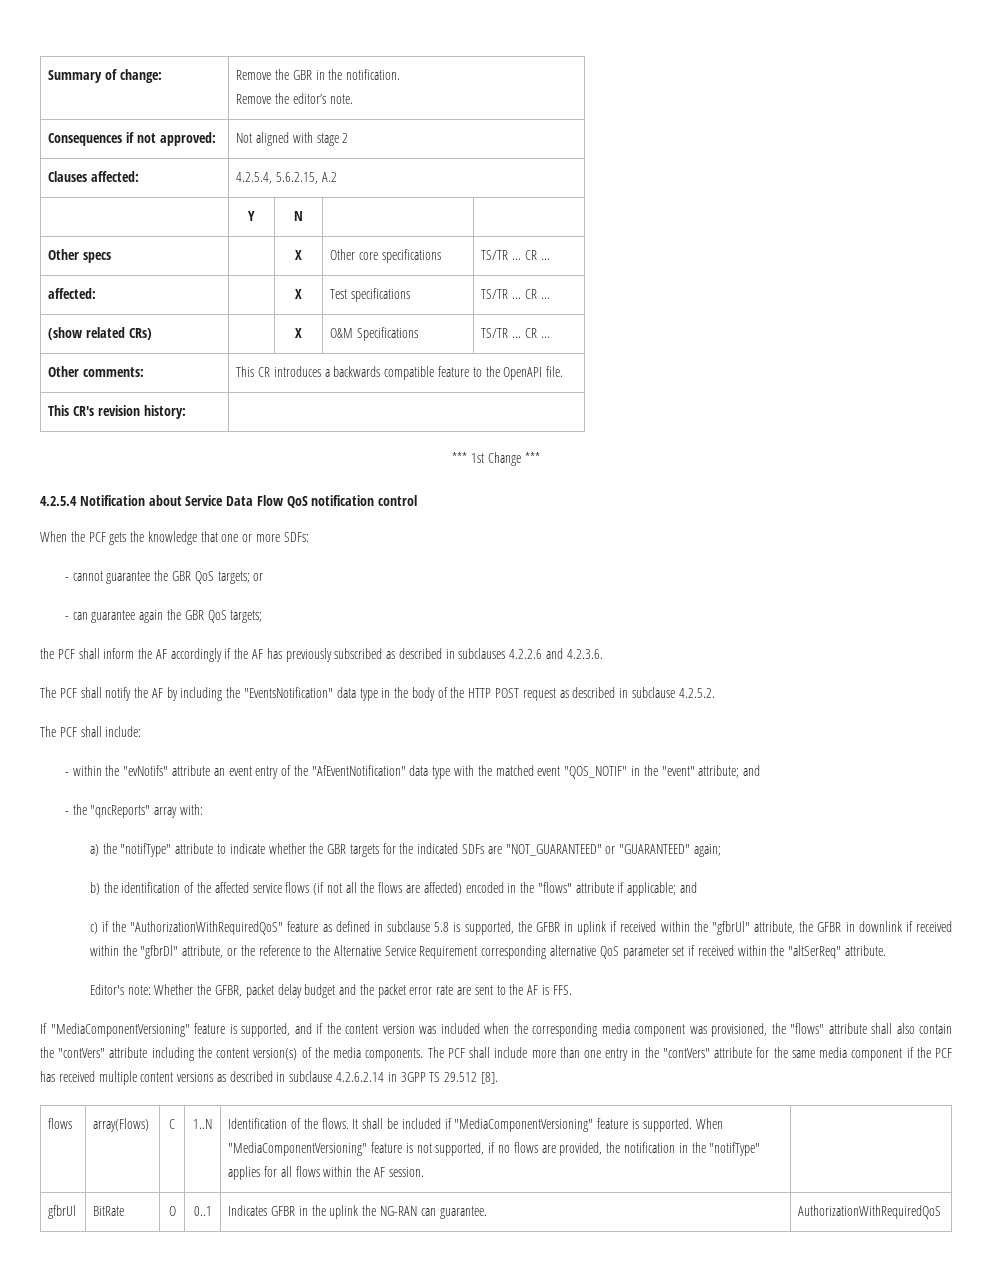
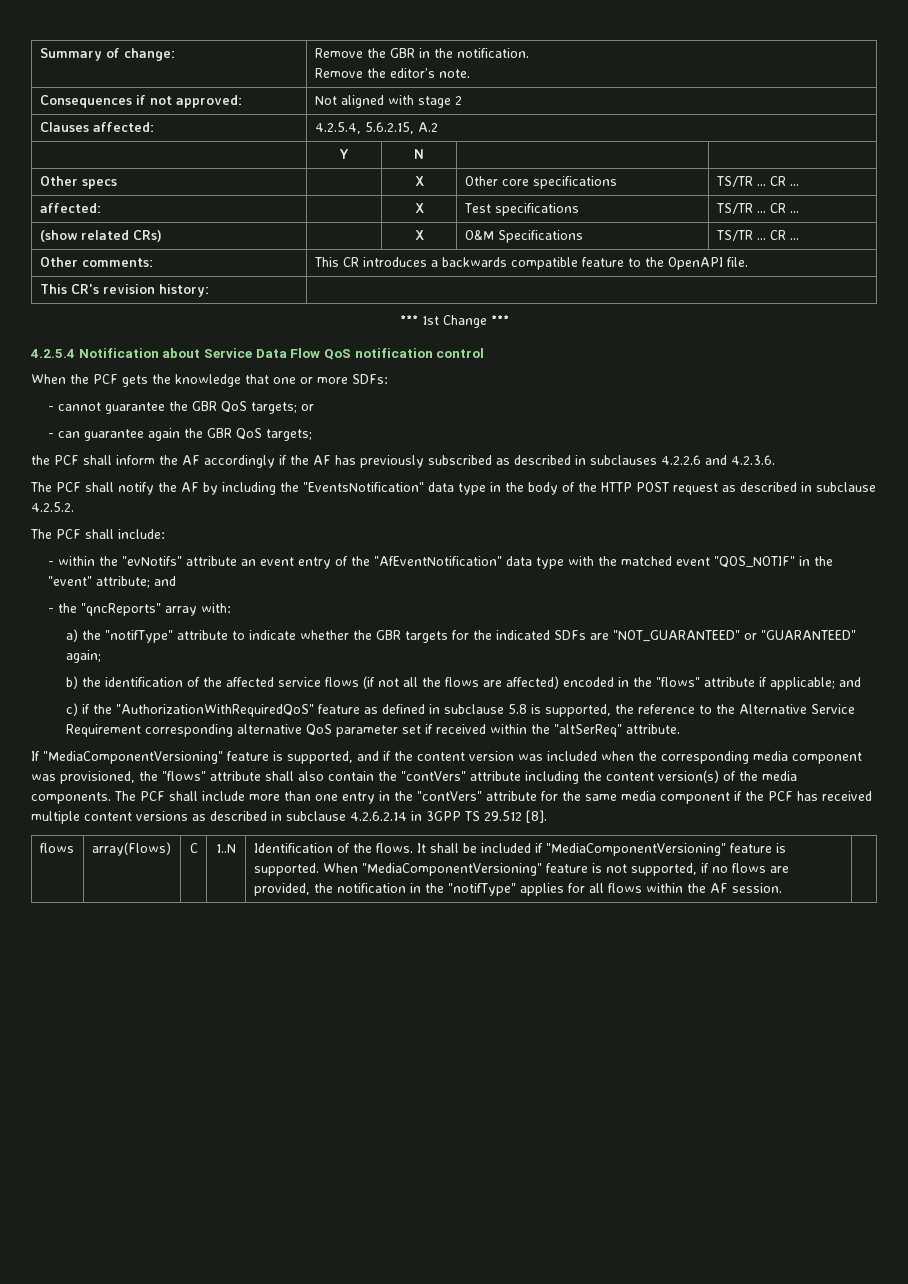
- c) if the "AuthorizationWithRequiredQoS" feature as defined in subclause 5.8 is supported, the GFBR in uplink if received within the "gfbrUl" attribute, the GFBR in downlink if received within the "gfbrDl" attribute, or the reference to the Alternative Service Requirement corresponding alternative QoS parameter set if received within the "altSerReq" attribute.
+ c) if the "AuthorizationWithRequiredQoS" feature as defined in subclause 5.8 is supported, the reference to the Alternative Service Requirement corresponding alternative QoS parameter set if received within the "altSerReq" attribute.
- Editor's note: Whether the GFBR, packet delay budget and the packet error rate are sent to the AF is FFS.
- gfbrUl | BitRate | O | 0..1 | Indicates GFBR in the uplink the NG-RAN can guarantee. | AuthorizationWithRequiredQoS

